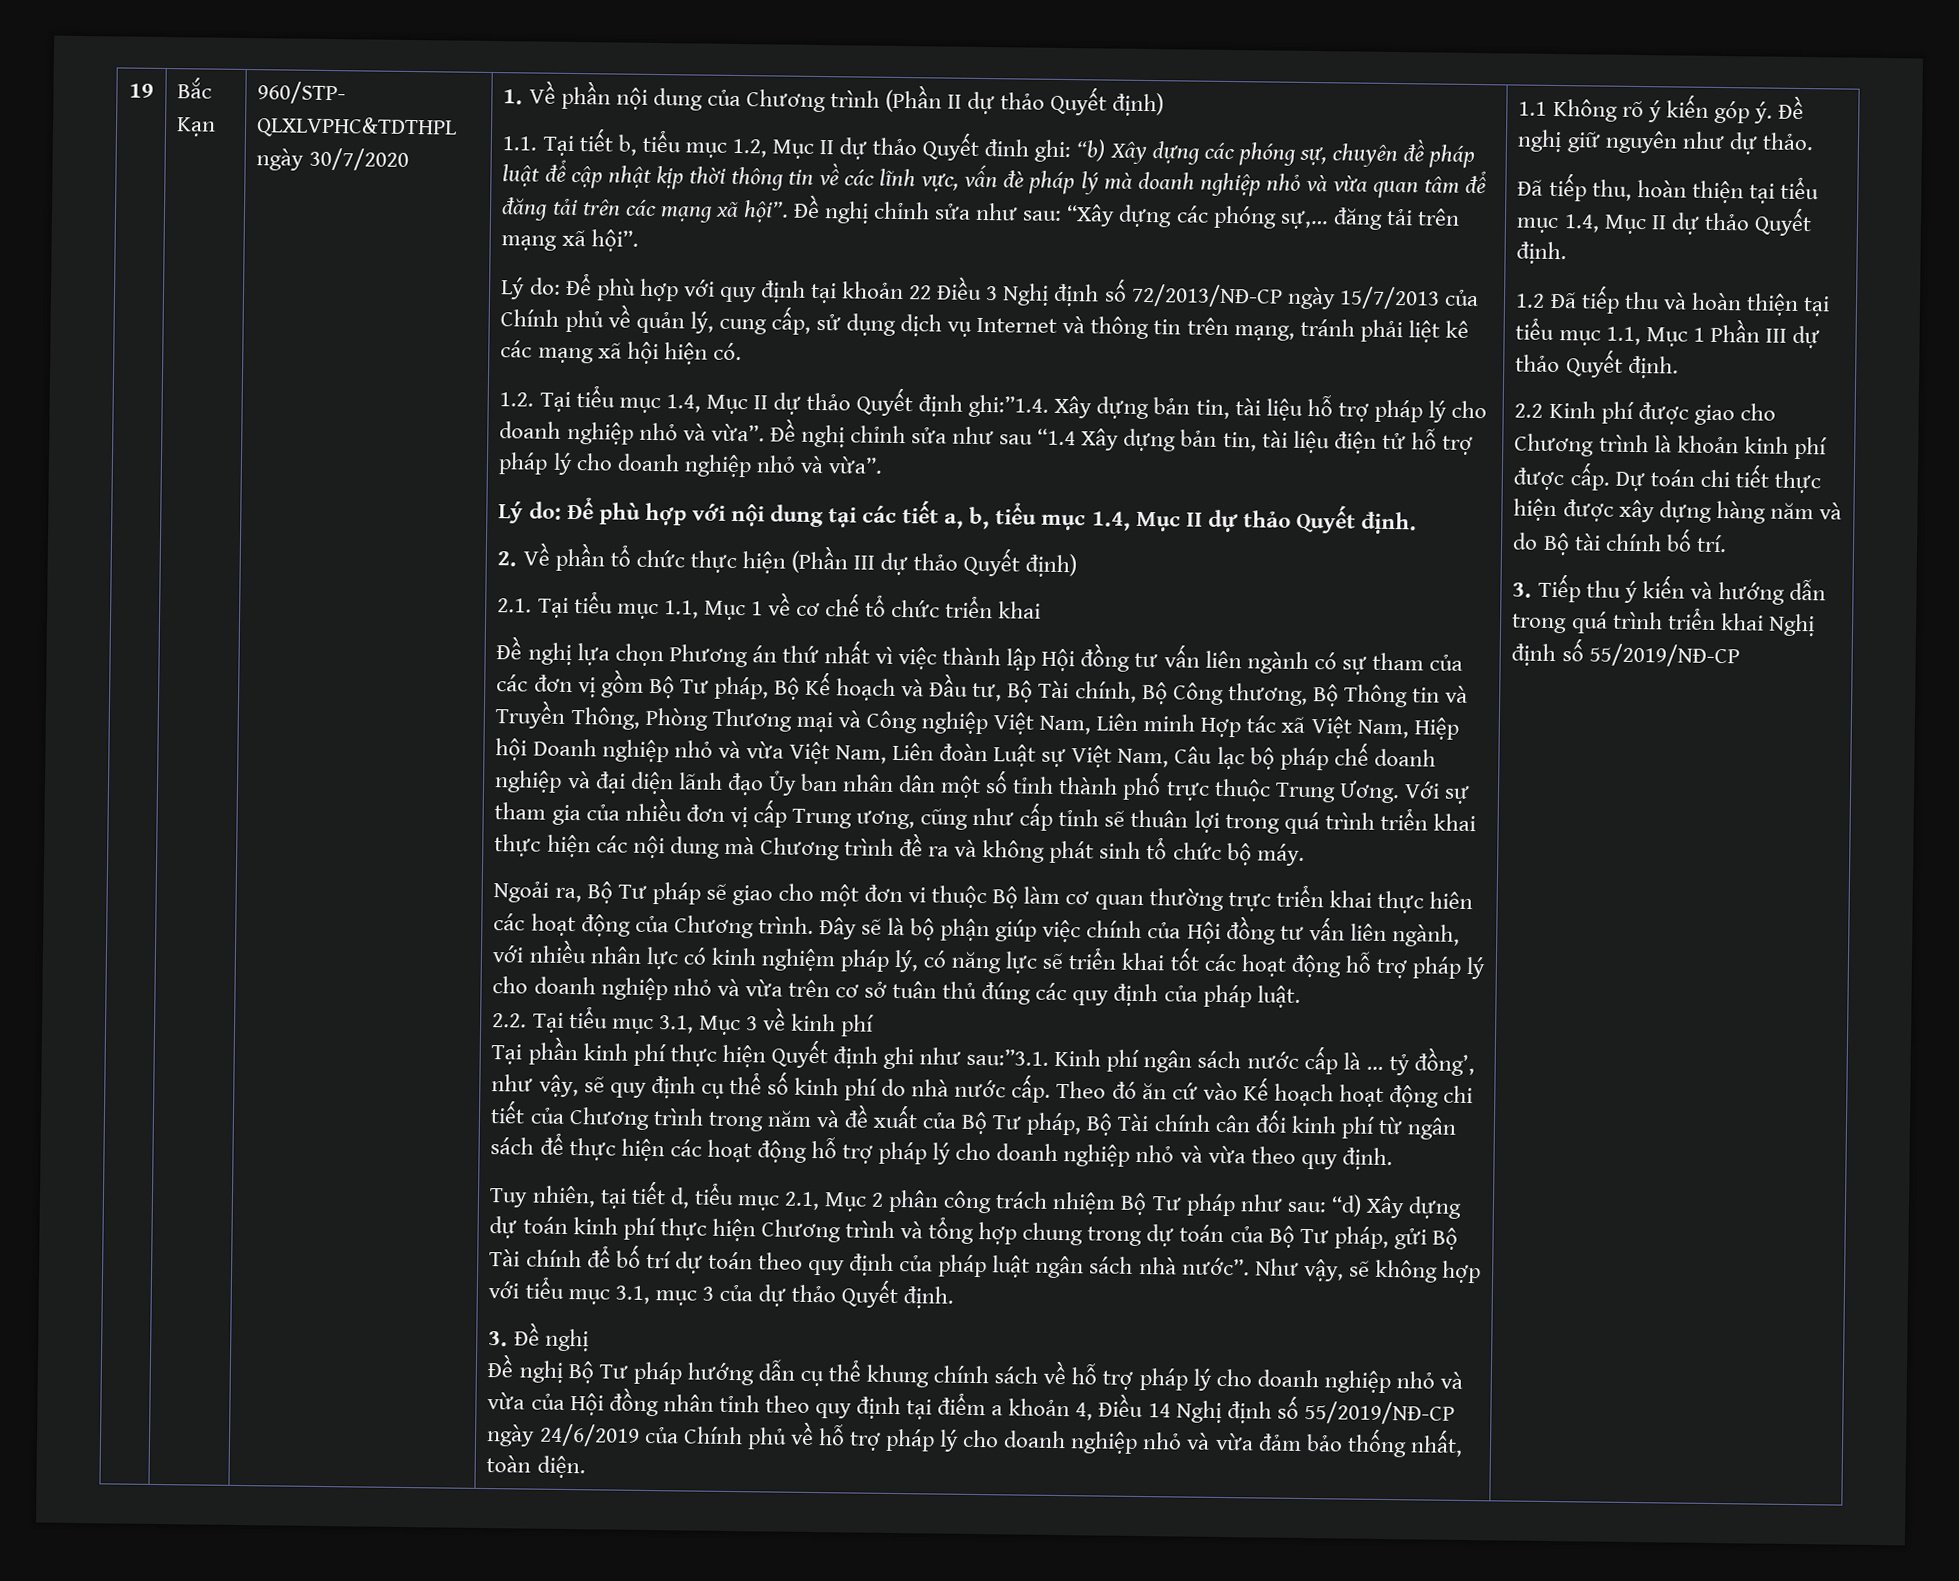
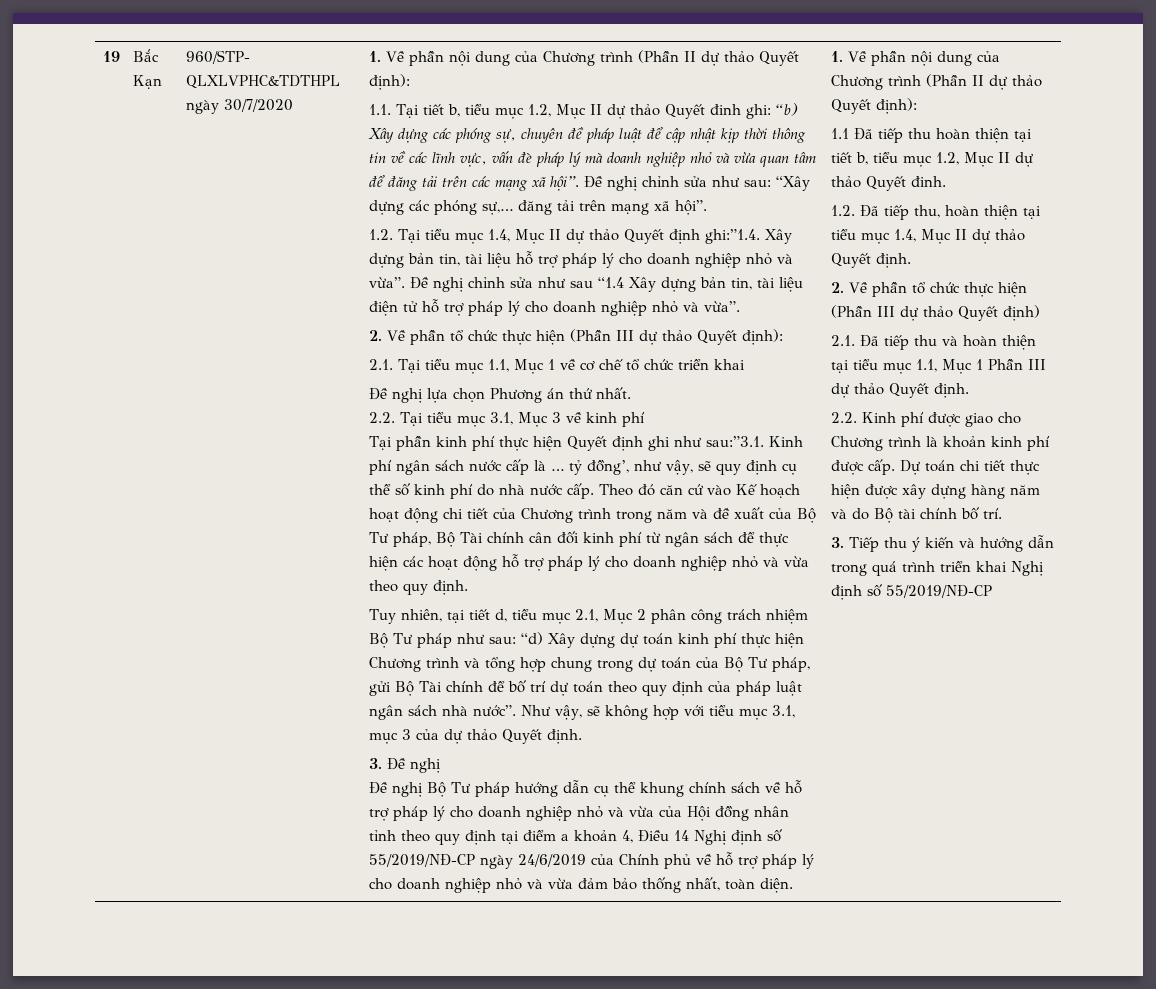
- 960/STP- QLXLVPHC&TDTHPL ngày 30/7/2020 | 1. Về phần nội dung của Chương trình (Phần II dự thảo Quyết định)
+ 960/STP- QLXLVPHC&TDTHPL ngày 30/7/2020 | 1. Về phần nội dung của Chương trình (Phần II dự thảo Quyết định):
- Lý do: Để phù hợp với quy định tại khoản 22 Điều 3 Nghị định số 72/2013/NĐ-CP ngày 15/7/2013 của Chính phủ về quản lý, cung cấp, sử dụng dịch vụ Internet và thông tin trên mạng, tránh phải liệt kê các mạng xã hội hiện có.
- Lý do: Để phù hợp với nội dung tại các tiết a, b, tiểu mục 1.4, Mục II dự thảo Quyết định.
- 2. Về phần tổ chức thực hiện (Phần III dự thảo Quyết định)
+ 2. Về phần tổ chức thực hiện (Phần III dự thảo Quyết định):
- Đề nghị lựa chọn Phương án thứ nhất vì việc thành lập Hội đồng tư vấn liên ngành có sự tham của các đơn vị gồm Bộ Tư pháp, Bộ Kế hoạch và Đầu tư, Bộ Tài chính, Bộ Công thương, Bộ Thông tin và Truyền Thông, Phòng Thương mại và Công nghiệp Việt Nam, Liên minh Hợp tác xã Việt Nam, Hiệp hội Doanh nghiệp nhỏ và vừa Việt Nam, Liên đoàn Luật sự Việt Nam, Câu lạc bộ pháp chế doanh nghiệp và đại diện lãnh đạo Ủy ban nhân dân một số tỉnh thành phố trực thuộc Trung Ương. Với sự tham gia của nhiều đơn vị cấp Trung ương, cũng như cấp tỉnh sẽ thuân lợi trong quá trình triển khai thực hiện các nội dung mà Chương trình đề ra và không phát sinh tổ chức bộ máy.
- Ngoải ra, Bộ Tư pháp sẽ giao cho một đơn vi thuộc Bộ làm cơ quan thường trực triển khai thực hiên các hoạt động của Chương trình. Đây sẽ là bộ phận giúp việc chính của Hội đồng tư vấn liên ngành, với nhiều nhân lực có kinh nghiệm pháp lý, có năng lực sẽ triển khai tốt các hoạt động hỗ trợ pháp lý cho doanh nghiệp nhỏ và vừa trên cơ sở tuân thủ đúng các quy định của pháp luật.
+ Đề nghị lựa chọn Phương án thứ nhất.
- Theo đó ăn cứ vào Kế hoạch hoạt động chi tiết của Chương trình trong năm và đề xuất của Bộ Tư pháp, Bộ Tài chính cân đối kinh phí từ ngân sách để thực hiện các hoạt động hỗ trợ pháp lý cho doanh nghiệp nhỏ và vừa theo quy định.
+ Theo đó căn cứ vào Kế hoạch hoạt động chi tiết của Chương trình trong năm và đề xuất của Bộ Tư pháp, Bộ Tài chính cân đối kinh phí từ ngân sách để thực hiện các hoạt động hỗ trợ pháp lý cho doanh nghiệp nhỏ và vừa theo quy định.
- Đề nghị Bộ Tư pháp hướng dẫn cụ thể khung chính sách về hỗ trợ pháp lý cho doanh nghiệp nhỏ và vừa của Hội đồng nhân tỉnh theo quy định tại điểm a khoản 4, Điều 14 Nghị định số 55/2019/NĐ-CP ngày 24/6/2019 của Chính phủ về hỗ trợ pháp lý cho doanh nghiệp nhỏ và vừa đảm bảo thống nhất, toàn diện. | 1.1 Không rõ ý kiến góp ý. Đề nghị giữ nguyên như dự thảo.
- Đã tiếp thu, hoàn thiện tại tiểu mục 1.4, Mục II dự thảo Quyết định.
+ Đề nghị Bộ Tư pháp hướng dẫn cụ thể khung chính sách về hỗ trợ pháp lý cho doanh nghiệp nhỏ và vừa của Hội đồng nhân tỉnh theo quy định tại điểm a khoản 4, Điều 14 Nghị định số 55/2019/NĐ-CP ngày 24/6/2019 của Chính phủ về hỗ trợ pháp lý cho doanh nghiệp nhỏ và vừa đảm bảo thống nhất, toàn diện. | 1. Về phần nội dung của Chương trình (Phần II dự thảo Quyết định):
+ 1.1 Đã tiếp thu hoàn thiện tại tiết b, tiểu mục 1.2, Mục II dự thảo Quyết đinh.
+ 1.2. Đã tiếp thu, hoàn thiện tại tiểu mục 1.4, Mục II dự thảo Quyết định.
- 1.2 Đã tiếp thu và hoàn thiện tại tiểu mục 1.1, Mục 1 Phần III dự thảo Quyết định.
+ 2. Về phần tổ chức thực hiện (Phần III dự thảo Quyết định)
+ 2.1. Đã tiếp thu và hoàn thiện tại tiểu mục 1.1, Mục 1 Phần III dự thảo Quyết định.
- 2.2 Kinh phí được giao cho Chương trình là khoản kinh phí được cấp.
+ 2.2. Kinh phí được giao cho Chương trình là khoản kinh phí được cấp.

